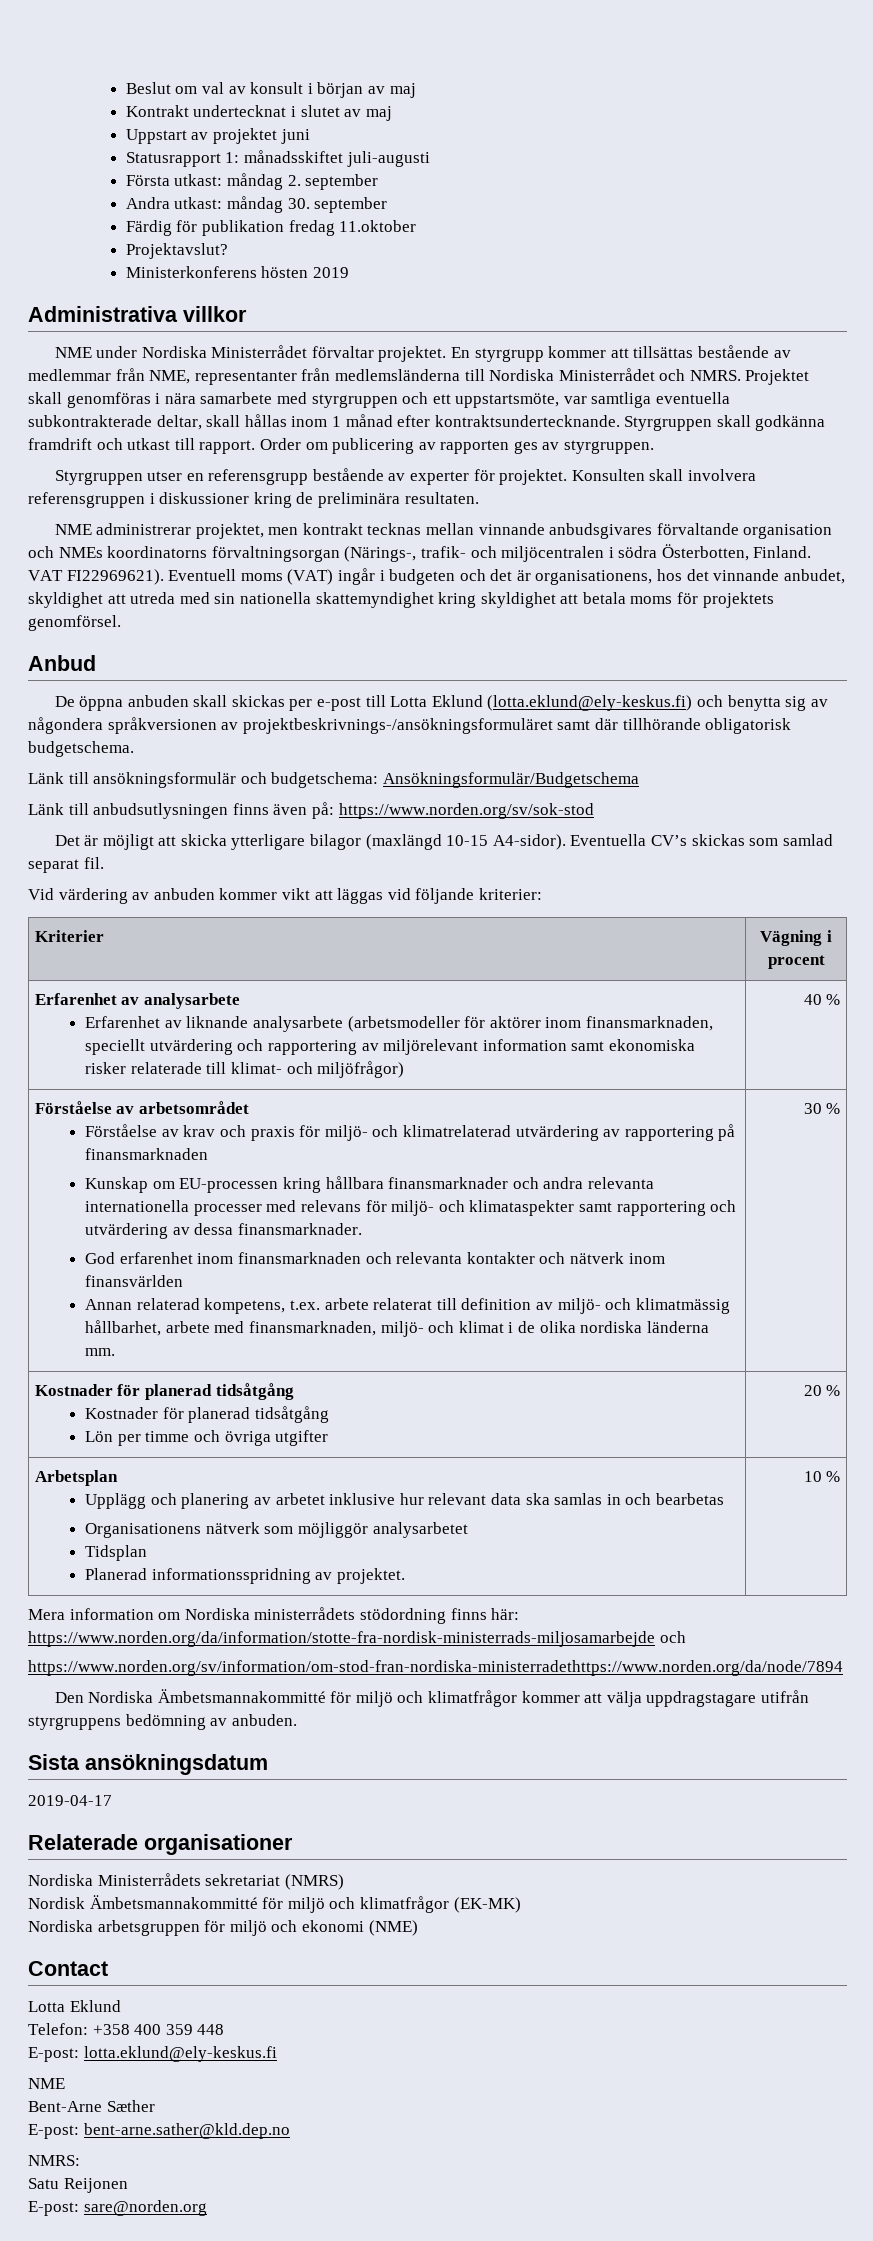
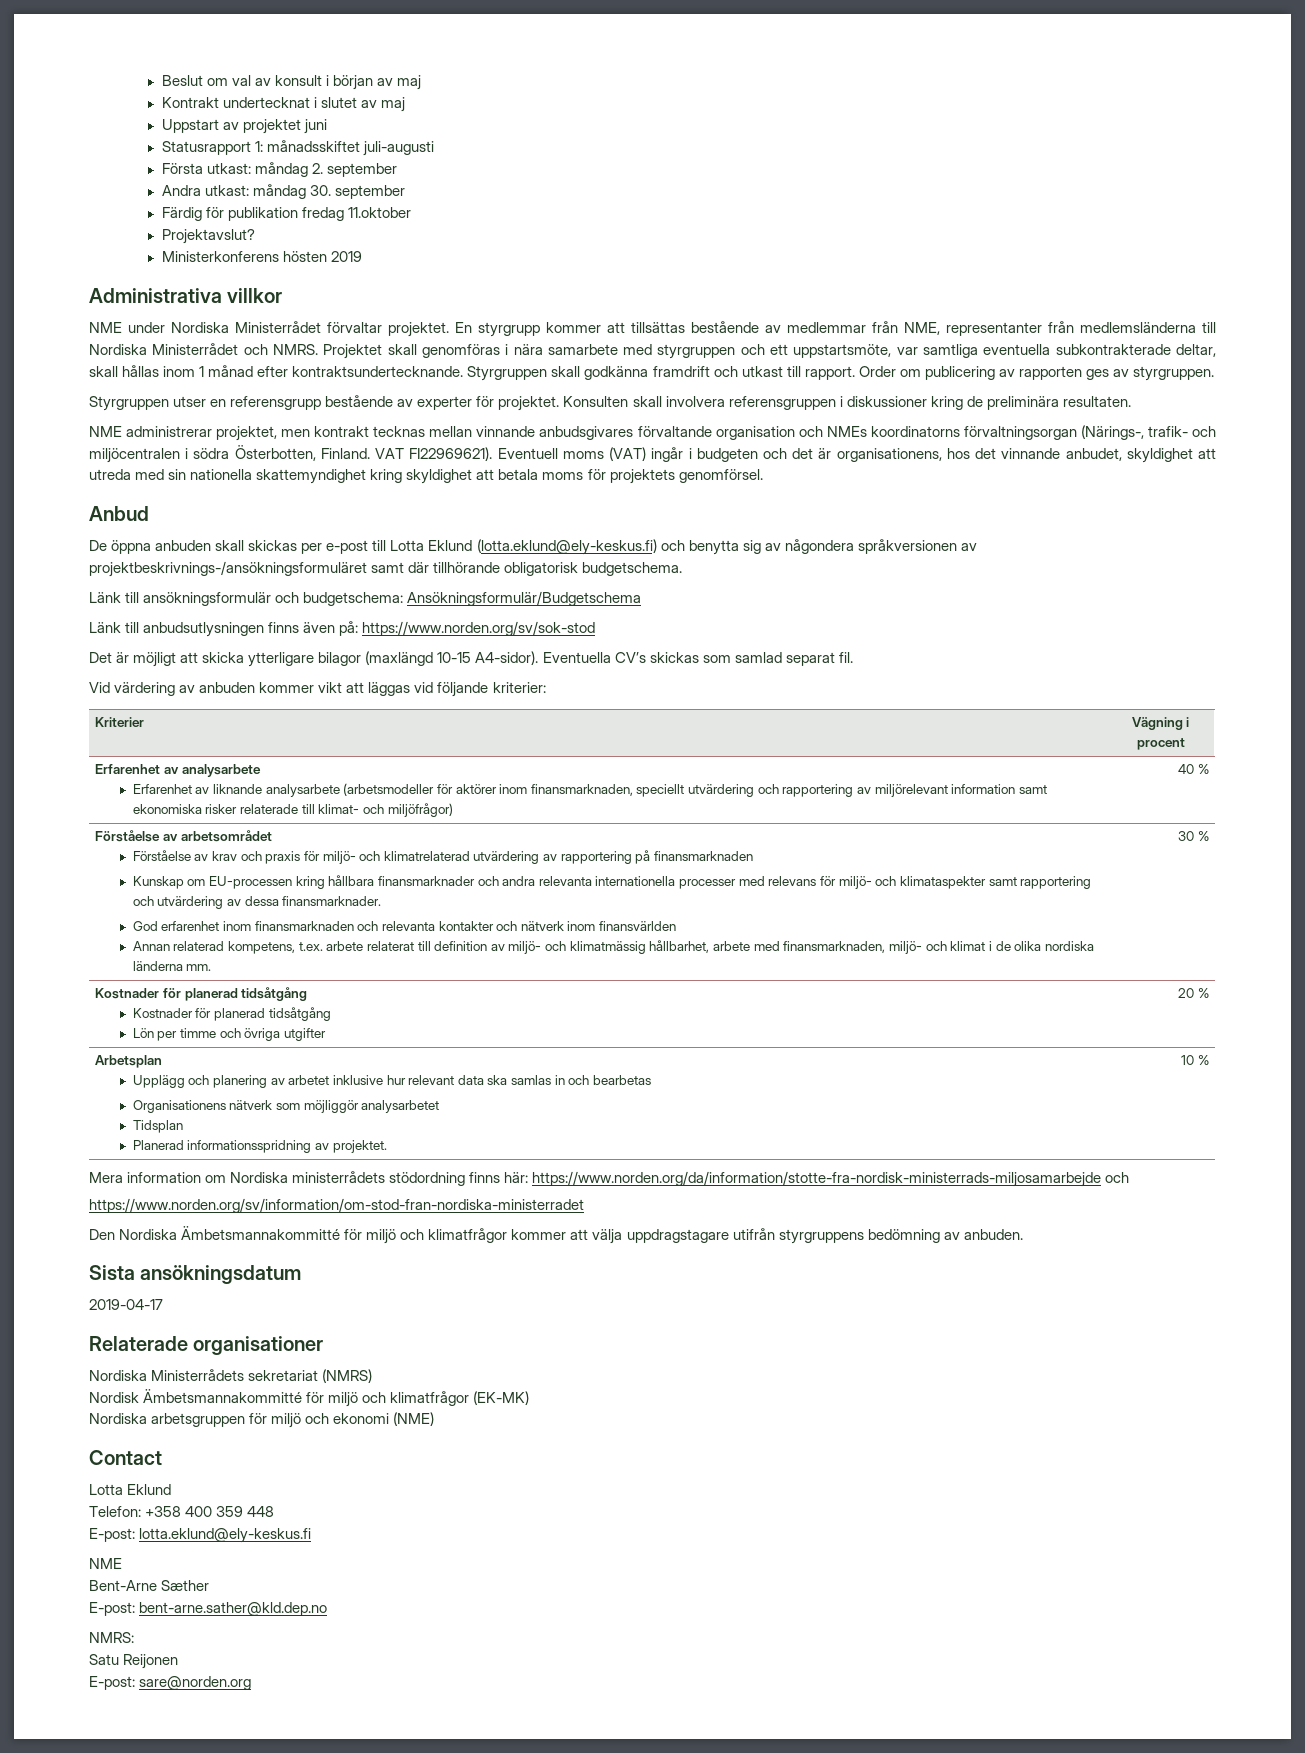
- https://www.norden.org/sv/information/om-stod-fran-nordiska-ministerradethttps://www.norden.org/da/node/7894
+ https://www.norden.org/sv/information/om-stod-fran-nordiska-ministerradet

